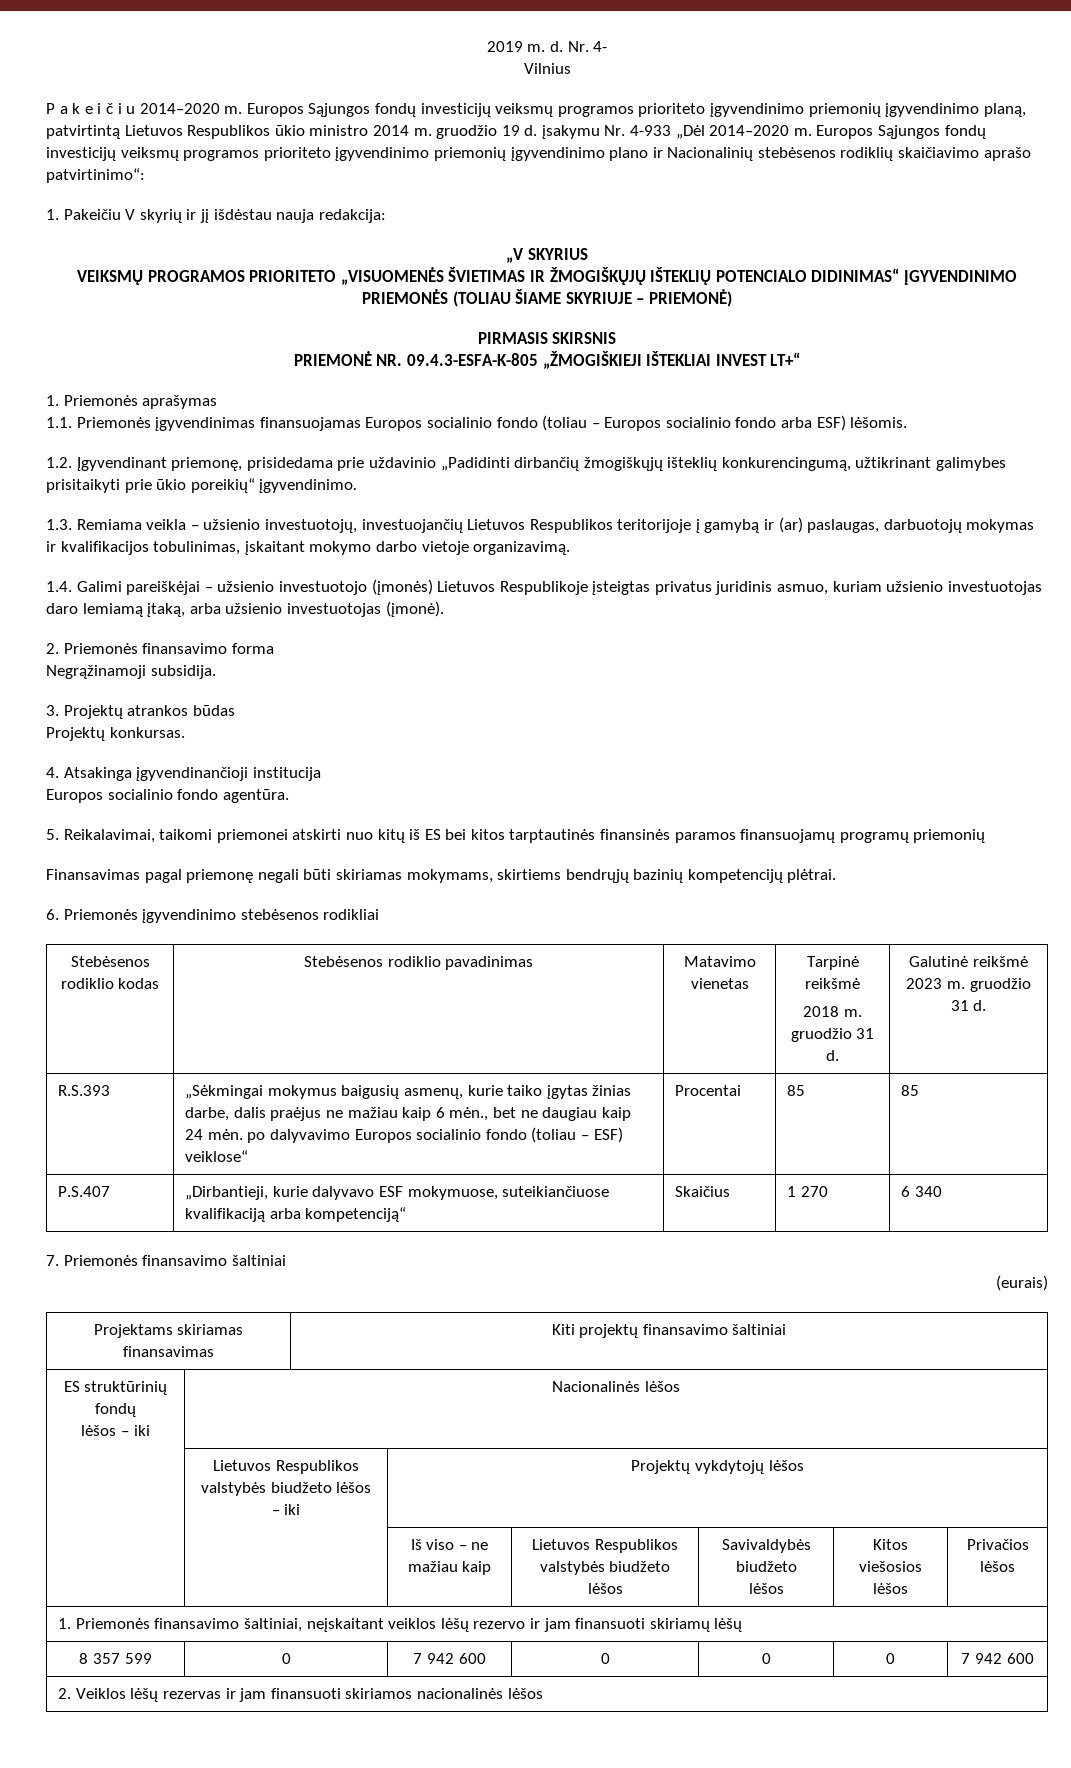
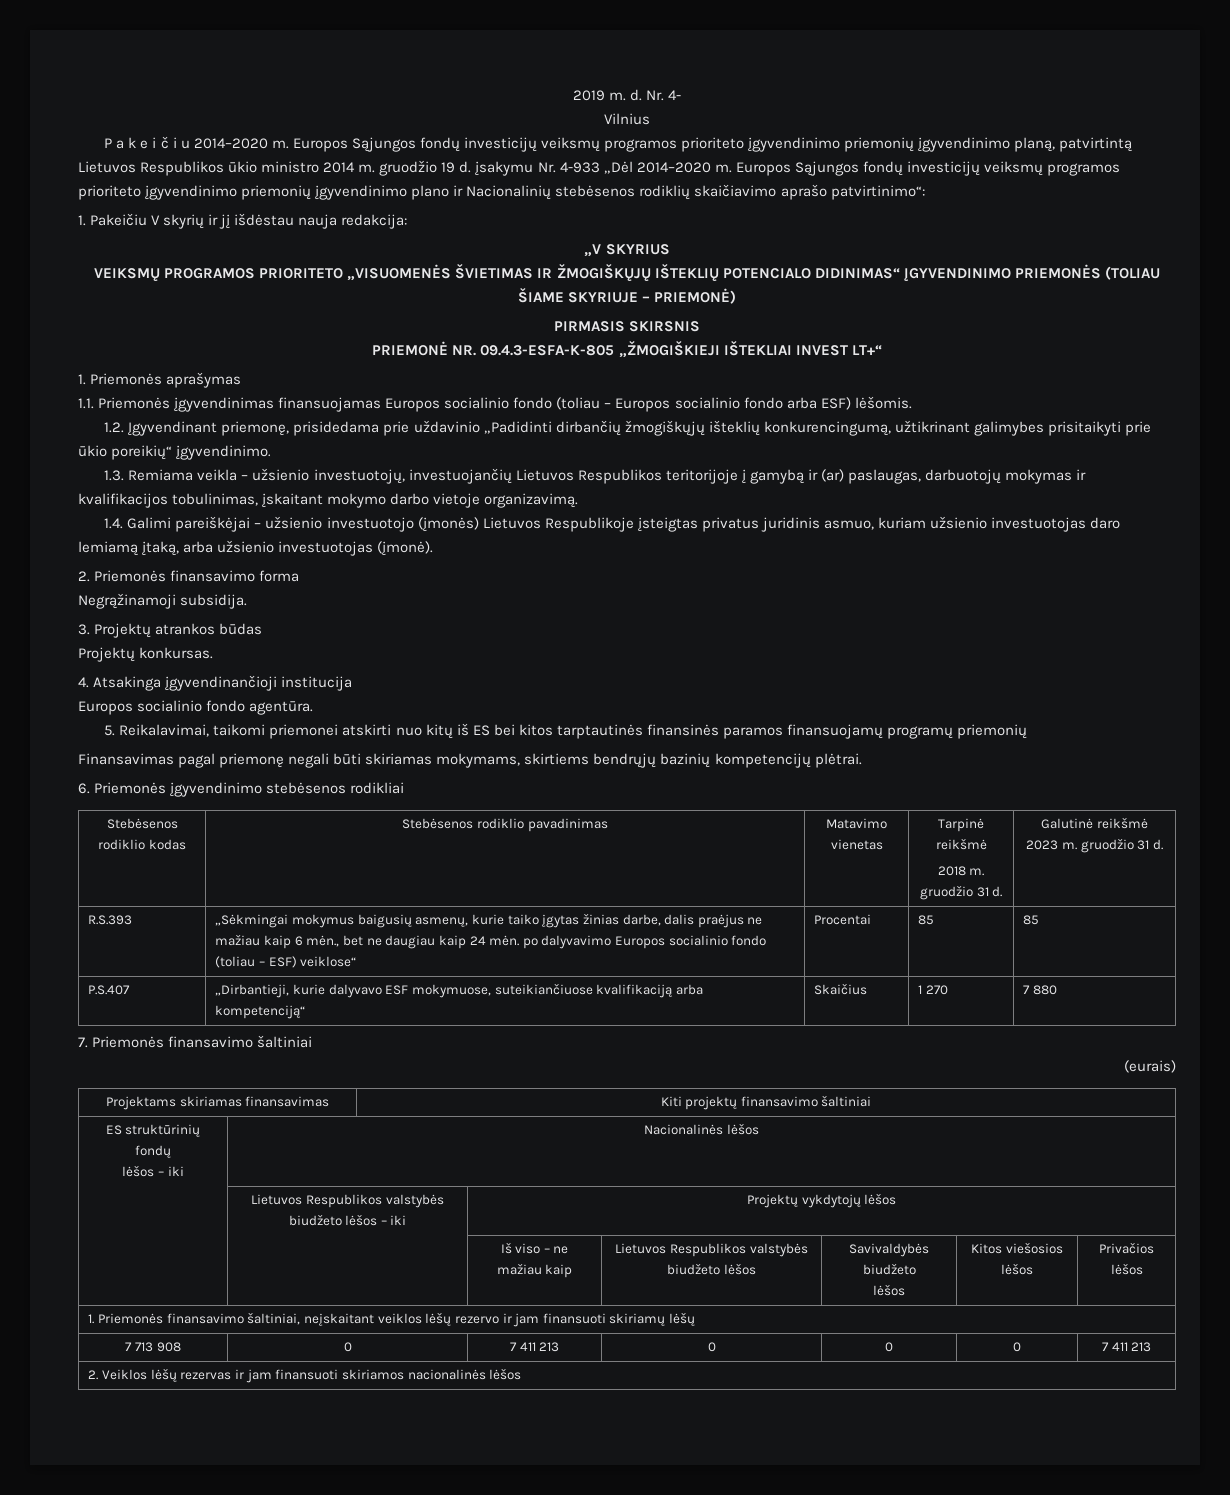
- P.S.407 | „Dirbantieji, kurie dalyvavo ESF mokymuose, suteikiančiuose kvalifikaciją arba kompetenciją“ | Skaičius | 1 270 | 6 340
+ P.S.407 | „Dirbantieji, kurie dalyvavo ESF mokymuose, suteikiančiuose kvalifikaciją arba kompetenciją“ | Skaičius | 1 270 | 7 880
- 8 357 599 | 0 | 7 942 600 | 0 | 0 | 0 | 7 942 600
+ 7 713 908 | 0 | 7 411 213 | 0 | 0 | 0 | 7 411 213

